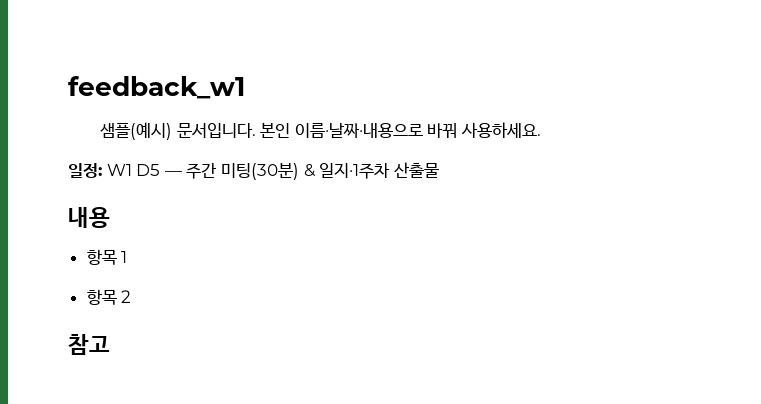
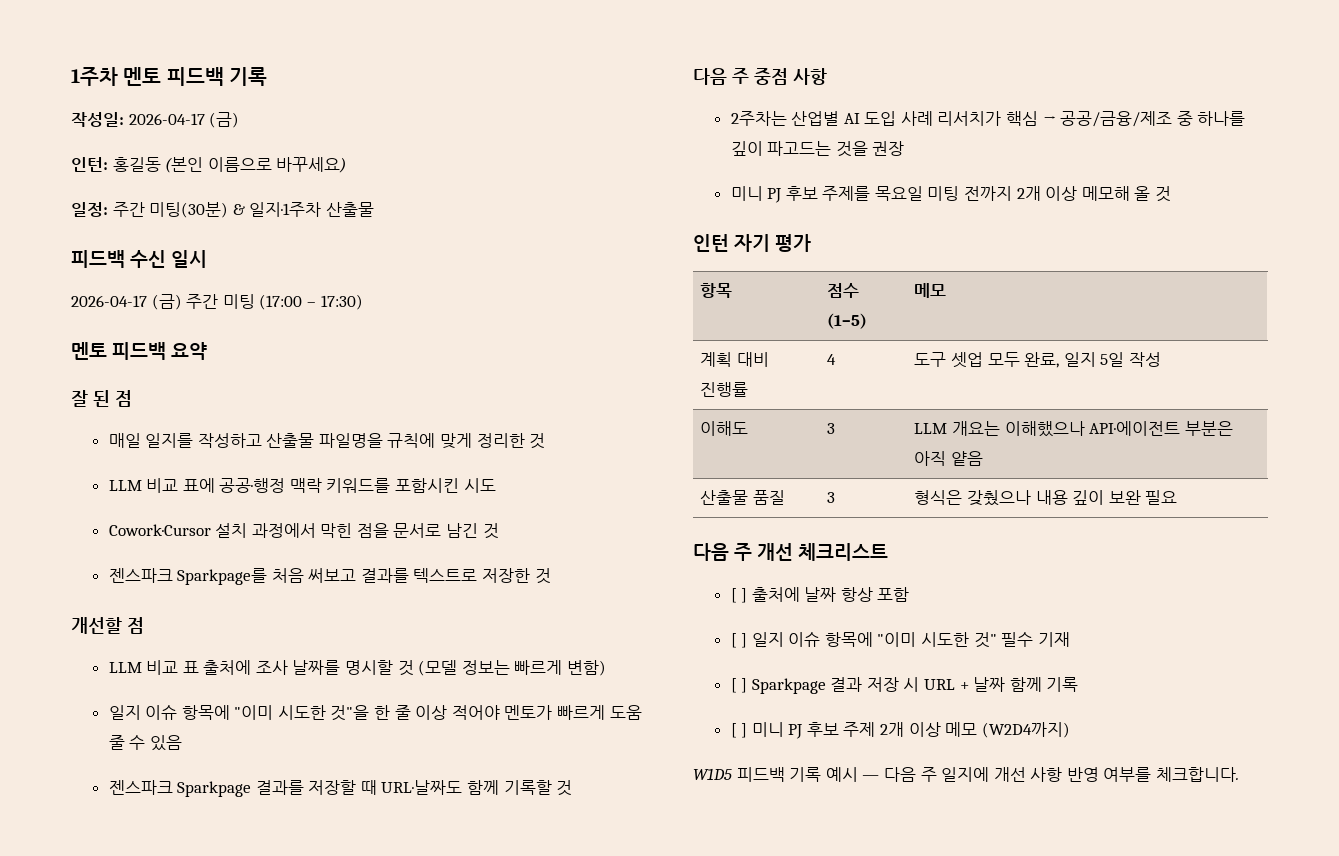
- feedback_w1
- 샘플(예시) 문서입니다. 본인 이름·날짜·내용으로 바꿔 사용하세요.
- 일정: W1 D5 — 주간 미팅(30분) & 일지·1주차 산출물
+ 1주차 멘토 피드백 기록
+ 작성일: 2026-04-17 (금)
+ 인턴: 홍길동 (본인 이름으로 바꾸세요)
+ 일정: 주간 미팅(30분) & 일지·1주차 산출물
- 내용
- 항목 1
- 항목 2
- 참고
+ 피드백 수신 일시
+ 2026-04-17 (금) 주간 미팅 (17:00 – 17:30)
+ 멘토 피드백 요약
+ 잘 된 점
+ 매일 일지를 작성하고 산출물 파일명을 규칙에 맞게 정리한 것
+ LLM 비교 표에 공공·행정 맥락 키워드를 포함시킨 시도
+ Cowork·Cursor 설치 과정에서 막힌 점을 문서로 남긴 것
+ 젠스파크 Sparkpage를 처음 써보고 결과를 텍스트로 저장한 것
+ 개선할 점
+ LLM 비교 표 출처에 조사 날짜를 명시할 것 (모델 정보는 빠르게 변함)
+ 일지 이슈 항목에 "이미 시도한 것"을 한 줄 이상 적어야 멘토가 빠르게 도움 줄 수 있음
+ 젠스파크 Sparkpage 결과를 저장할 때 URL·날짜도 함께 기록할 것
+ 다음 주 중점 사항
+ 2주차는 산업별 AI 도입 사례 리서치가 핵심 → 공공/금융/제조 중 하나를 깊이 파고드는 것을 권장
+ 미니 PJ 후보 주제를 목요일 미팅 전까지 2개 이상 메모해 올 것
+ 인턴 자기 평가
+ 항목 | 점수 (1–5) | 메모
+ 계획 대비 진행률 | 4 | 도구 셋업 모두 완료, 일지 5일 작성
+ 이해도 | 3 | LLM 개요는 이해했으나 API·에이전트 부분은 아직 얕음
+ 산출물 품질 | 3 | 형식은 갖췄으나 내용 깊이 보완 필요
+ 다음 주 개선 체크리스트
+ [ ] 출처에 날짜 항상 포함
+ [ ] 일지 이슈 항목에 "이미 시도한 것" 필수 기재
+ [ ] Sparkpage 결과 저장 시 URL + 날짜 함께 기록
+ [ ] 미니 PJ 후보 주제 2개 이상 메모 (W2D4까지)
+ W1D5 피드백 기록 예시 — 다음 주 일지에 개선 사항 반영 여부를 체크합니다.

